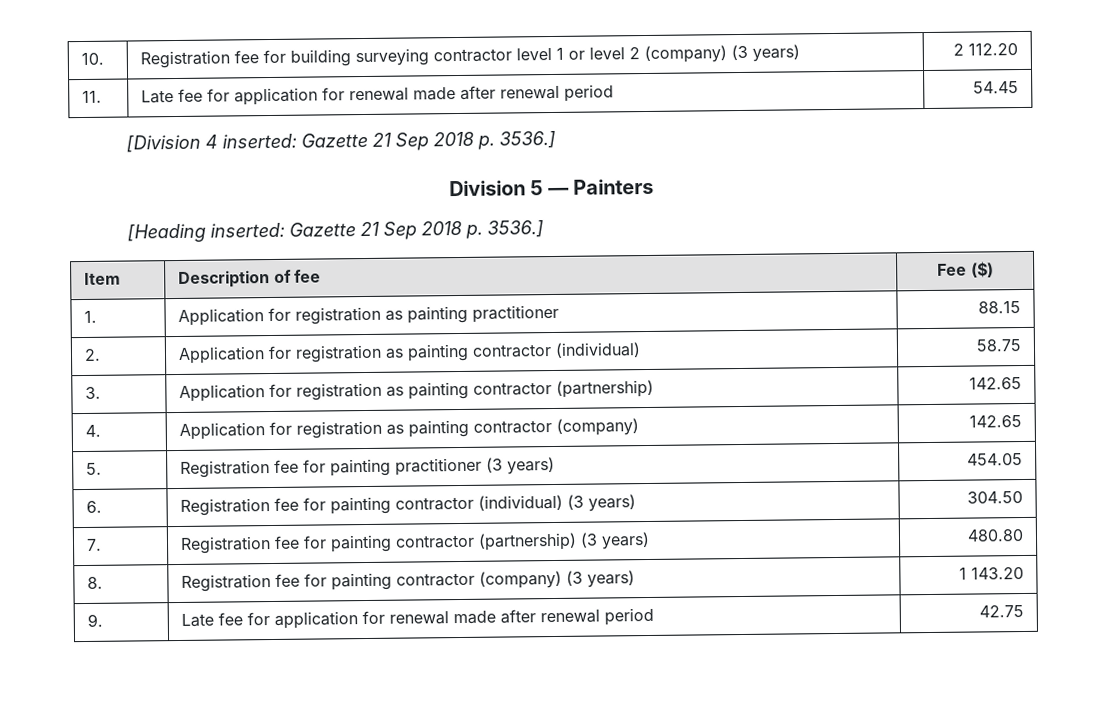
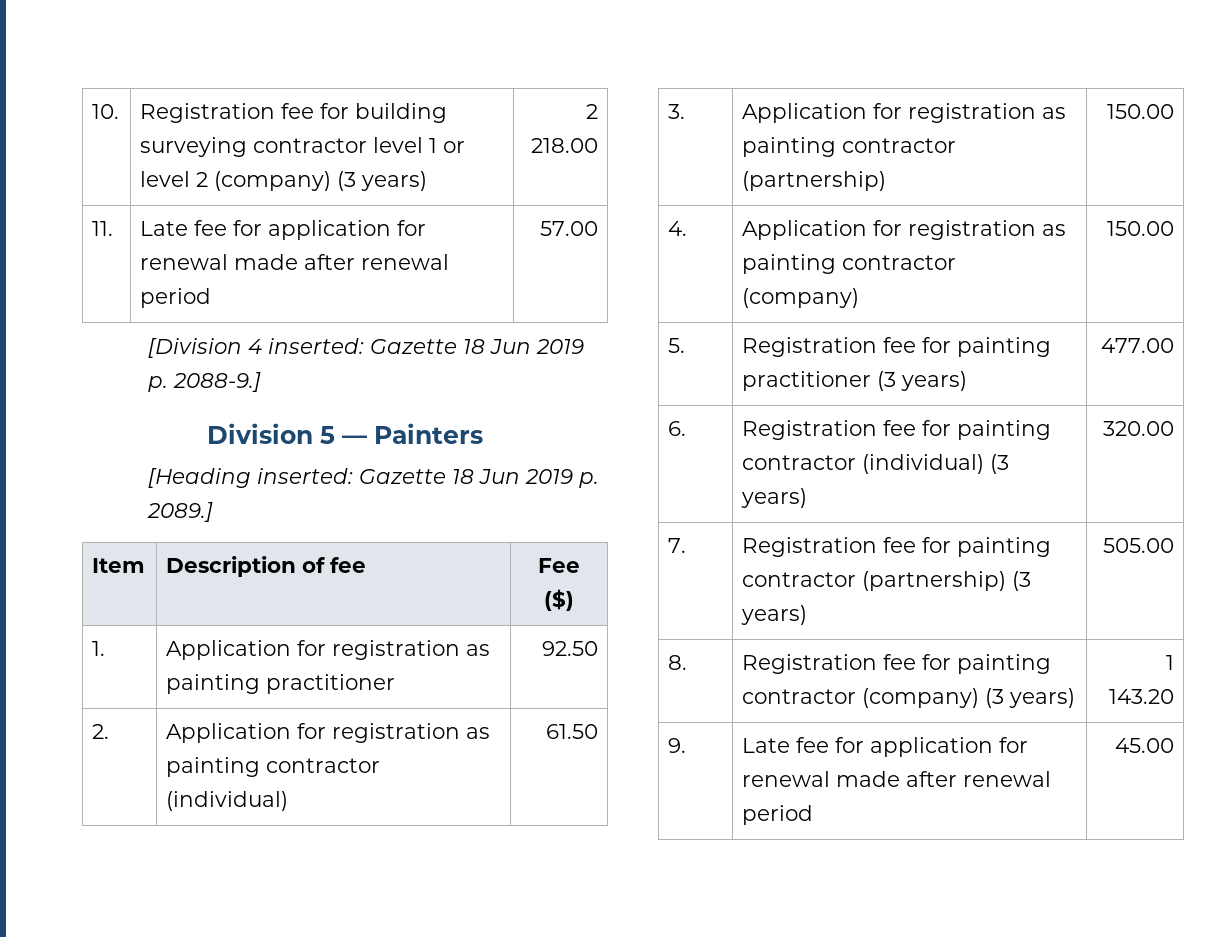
- 10. | Registration fee for building surveying contractor level 1 or level 2 (company) (3 years) | 2 112.20
+ 10. | Registration fee for building surveying contractor level 1 or level 2 (company) (3 years) | 2 218.00
- 11. | Late fee for application for renewal made after renewal period | 54.45
+ 11. | Late fee for application for renewal made after renewal period | 57.00
- [Division 4 inserted: Gazette 21 Sep 2018 p. 3536.]
+ [Division 4 inserted: Gazette 18 Jun 2019 p. 2088-9.]
- [Heading inserted: Gazette 21 Sep 2018 p. 3536.]
+ [Heading inserted: Gazette 18 Jun 2019 p. 2089.]
- 1. | Application for registration as painting practitioner | 88.15
+ 1. | Application for registration as painting practitioner | 92.50
- 2. | Application for registration as painting contractor (individual) | 58.75
+ 2. | Application for registration as painting contractor (individual) | 61.50
- 3. | Application for registration as painting contractor (partnership) | 142.65
+ 3. | Application for registration as painting contractor (partnership) | 150.00
- 4. | Application for registration as painting contractor (company) | 142.65
+ 4. | Application for registration as painting contractor (company) | 150.00
- 5. | Registration fee for painting practitioner (3 years) | 454.05
+ 5. | Registration fee for painting practitioner (3 years) | 477.00
- 6. | Registration fee for painting contractor (individual) (3 years) | 304.50
+ 6. | Registration fee for painting contractor (individual) (3 years) | 320.00
- 7. | Registration fee for painting contractor (partnership) (3 years) | 480.80
+ 7. | Registration fee for painting contractor (partnership) (3 years) | 505.00
- 9. | Late fee for application for renewal made after renewal period | 42.75
+ 9. | Late fee for application for renewal made after renewal period | 45.00

